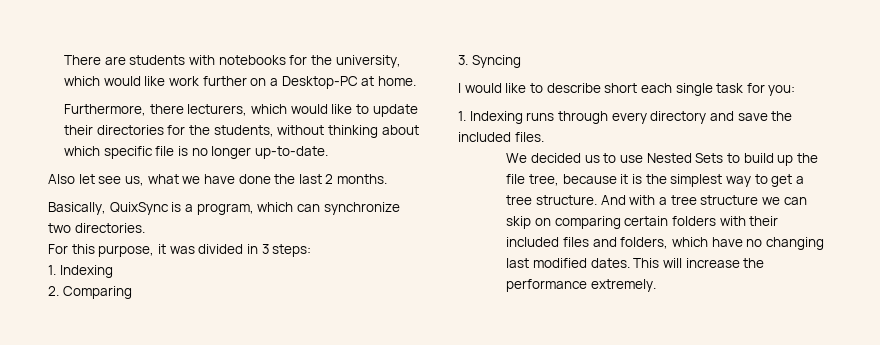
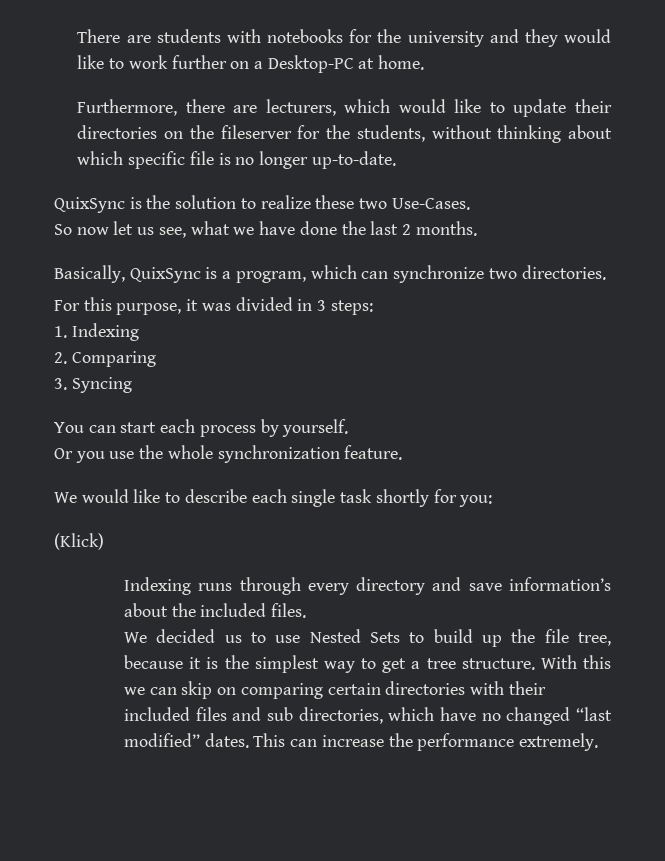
- There are students with notebooks for the university, which would like work further on a Desktop-PC at home.
+ There are students with notebooks for the university and they would like to work further on a Desktop-PC at home.
- Furthermore, there lecturers, which would like to update their directories for the students, without thinking about which specific file is no longer up-to-date.
+ Furthermore, there are lecturers, which would like to update their directories on the fileserver for the students, without thinking about which specific file is no longer up-to-date.
- Also let see us, what we have done the last 2 months.
+ QuixSync is the solution to realize these two Use-Cases.
+ So now let us see, what we have done the last 2 months.
- I would like to describe short each single task for you:
+ You can start each process by yourself.
+ Or you use the whole synchronization feature.
+ We would like to describe each single task shortly for you:
- 1. Indexing runs through every directory and save the included files.
+ (Klick)
+ Indexing runs through every directory and save information’s about the included files.
- And with a tree structure we can skip on comparing certain folders with their included files and folders, which have no changing last modified dates.
+ With this we can skip on comparing certain directories with their included files and sub directories, which have no changed “last modified” dates.
- This will increase the performance extremely.
+ This can increase the performance extremely.

